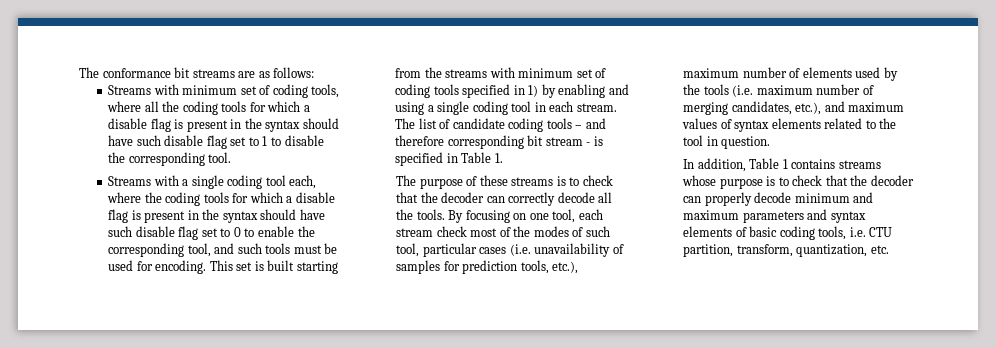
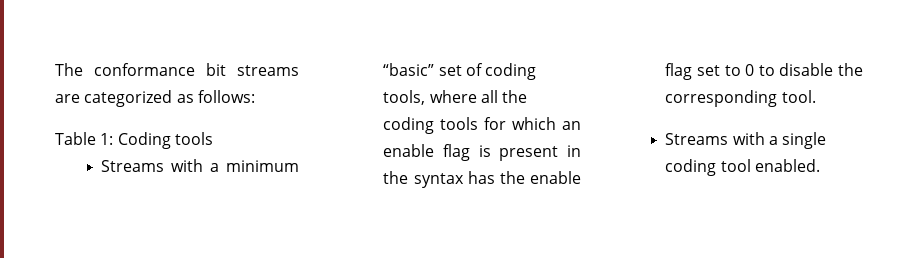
- The conformance bit streams are as follows:
+ The conformance bit streams are categorized as follows:
- Streams with minimum set of coding tools, where all the coding tools for which a disable flag is present in the syntax should have such disable flag set to 1 to disable the corresponding tool.
+ Table 1: Coding tools
+ Streams with a minimum “basic” set of coding tools, where all the coding tools for which an enable flag is present in the syntax has the enable flag set to 0 to disable the corresponding tool.
- Streams with a single coding tool each, where the coding tools for which a disable flag is present in the syntax should have such disable flag set to 0 to enable the corresponding tool, and such tools must be used for encoding. This set is built starting from the streams with minimum set of coding tools specified in 1) by enabling and using a single coding tool in each stream. The list of candidate coding tools – and therefore corresponding bit stream - is specified in Table 1.
- The purpose of these streams is to check that the decoder can correctly decode all the tools. By focusing on one tool, each stream check most of the modes of such tool, particular cases (i.e. unavailability of samples for prediction tools, etc.), maximum number of elements used by the tools (i.e. maximum number of merging candidates, etc.), and maximum values of syntax elements related to the tool in question.
- In addition, Table 1 contains streams whose purpose is to check that the decoder can properly decode minimum and maximum parameters and syntax elements of basic coding tools, i.e. CTU partition, transform, quantization, etc.
+ Streams with a single coding tool enabled.

